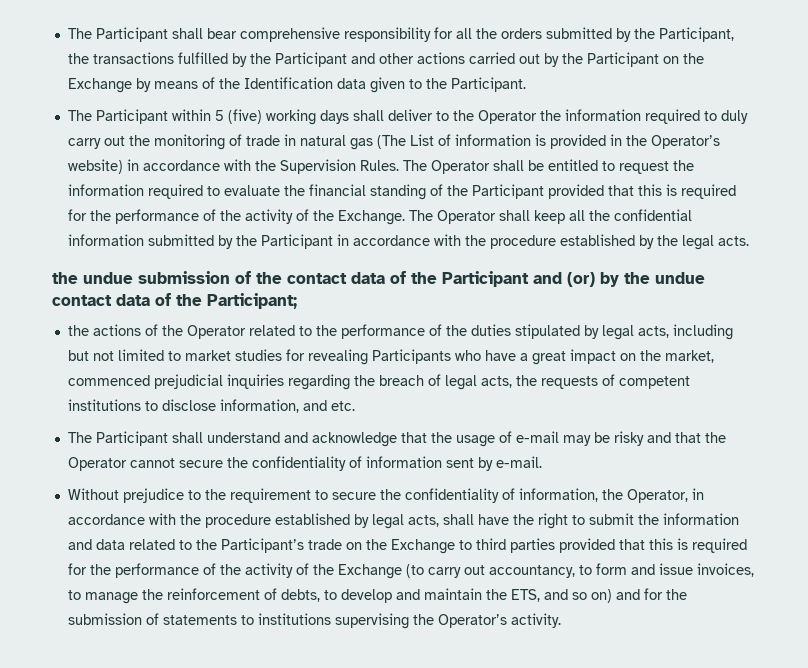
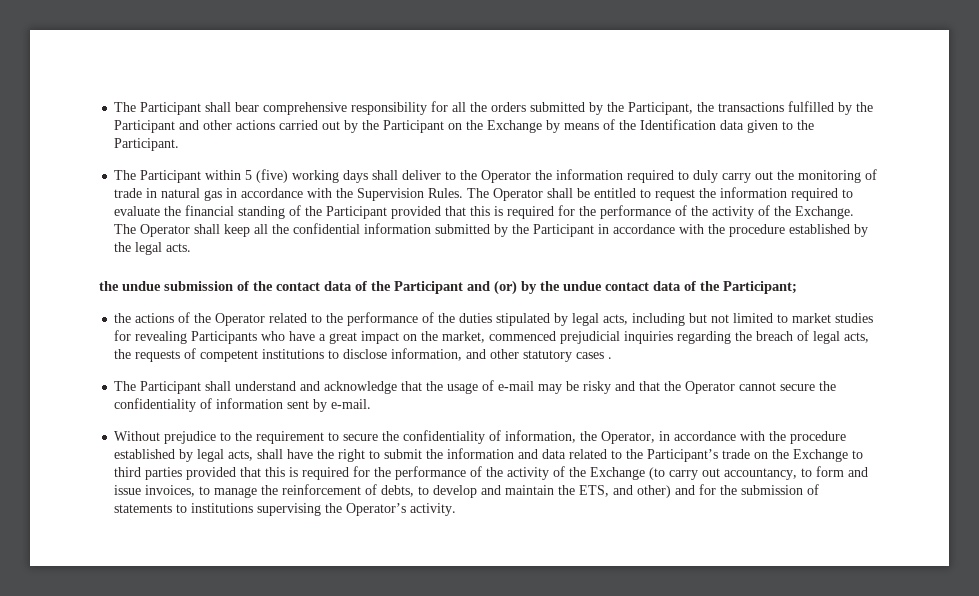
- The Participant within 5 (five) working days shall deliver to the Operator the information required to duly carry out the monitoring of trade in natural gas (The List of information is provided in the Operator’s website) in accordance with the Supervision Rules.
+ The Participant within 5 (five) working days shall deliver to the Operator the information required to duly carry out the monitoring of trade in natural gas in accordance with the Supervision Rules.
- the actions of the Operator related to the performance of the duties stipulated by legal acts, including but not limited to market studies for revealing Participants who have a great impact on the market, commenced prejudicial inquiries regarding the breach of legal acts, the requests of competent institutions to disclose information, and etc.
+ the actions of the Operator related to the performance of the duties stipulated by legal acts, including but not limited to market studies for revealing Participants who have a great impact on the market, commenced prejudicial inquiries regarding the breach of legal acts, the requests of competent institutions to disclose information, and other statutory cases .
- Without prejudice to the requirement to secure the confidentiality of information, the Operator, in accordance with the procedure established by legal acts, shall have the right to submit the information and data related to the Participant’s trade on the Exchange to third parties provided that this is required for the performance of the activity of the Exchange (to carry out accountancy, to form and issue invoices, to manage the reinforcement of debts, to develop and maintain the ETS, and so on) and for the submission of statements to institutions supervising the Operator’s activity.
+ Without prejudice to the requirement to secure the confidentiality of information, the Operator, in accordance with the procedure established by legal acts, shall have the right to submit the information and data related to the Participant’s trade on the Exchange to third parties provided that this is required for the performance of the activity of the Exchange (to carry out accountancy, to form and issue invoices, to manage the reinforcement of debts, to develop and maintain the ETS, and other) and for the submission of statements to institutions supervising the Operator’s activity.

